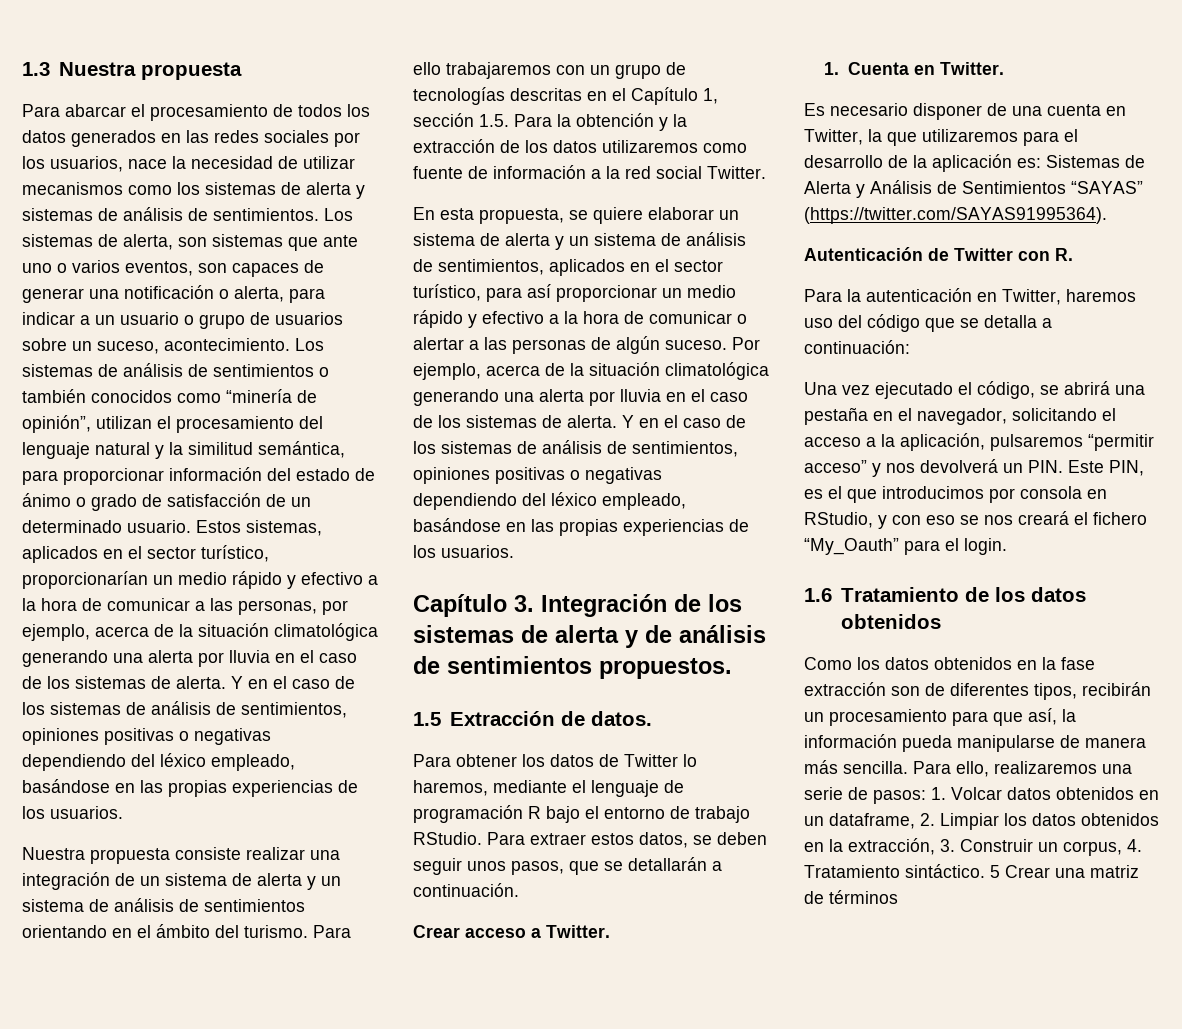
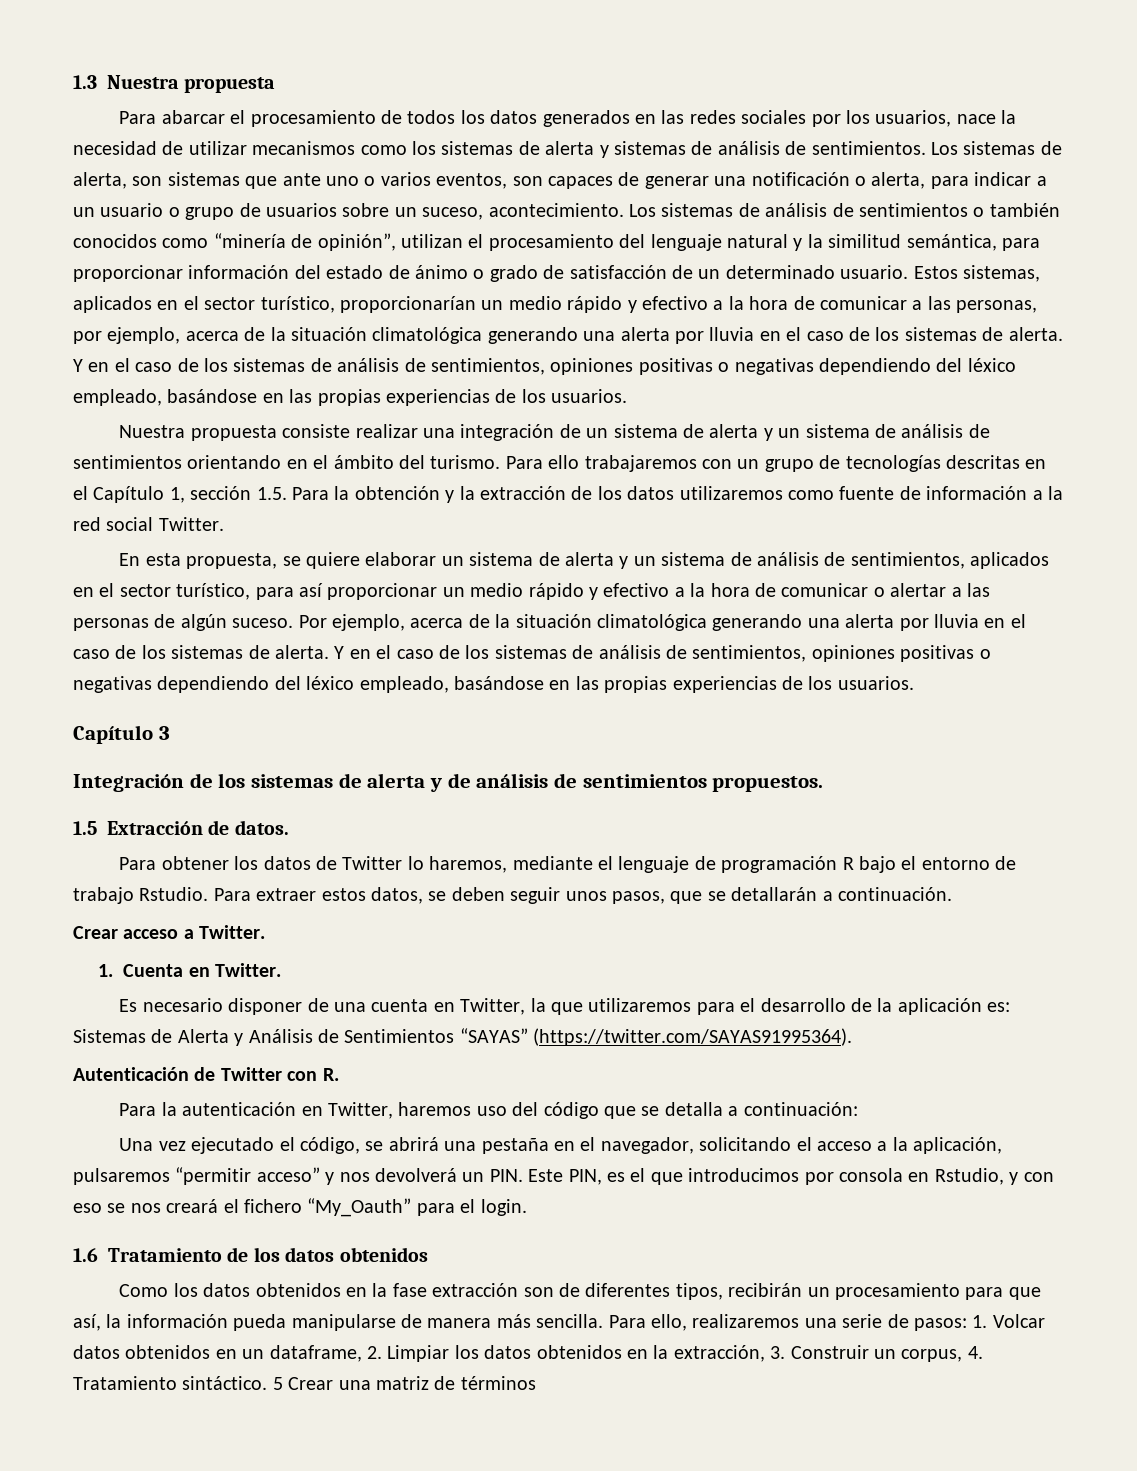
- Capítulo 3. Integración de los sistemas de alerta y de análisis de sentimientos propuestos.
+ Capítulo 3
+ Integración de los sistemas de alerta y de análisis de sentimientos propuestos.
- Para obtener los datos de Twitter lo haremos, mediante el lenguaje de programación R bajo el entorno de trabajo RStudio.
+ Para obtener los datos de Twitter lo haremos, mediante el lenguaje de programación R bajo el entorno de trabajo Rstudio.
- Una vez ejecutado el código, se abrirá una pestaña en el navegador, solicitando el acceso a la aplicación, pulsaremos “permitir acceso” y nos devolverá un PIN. Este PIN, es el que introducimos por consola en RStudio, y con eso se nos creará el fichero “My_Oauth” para el login.
+ Una vez ejecutado el código, se abrirá una pestaña en el navegador, solicitando el acceso a la aplicación, pulsaremos “permitir acceso” y nos devolverá un PIN. Este PIN, es el que introducimos por consola en Rstudio, y con eso se nos creará el fichero “My_Oauth” para el login.

